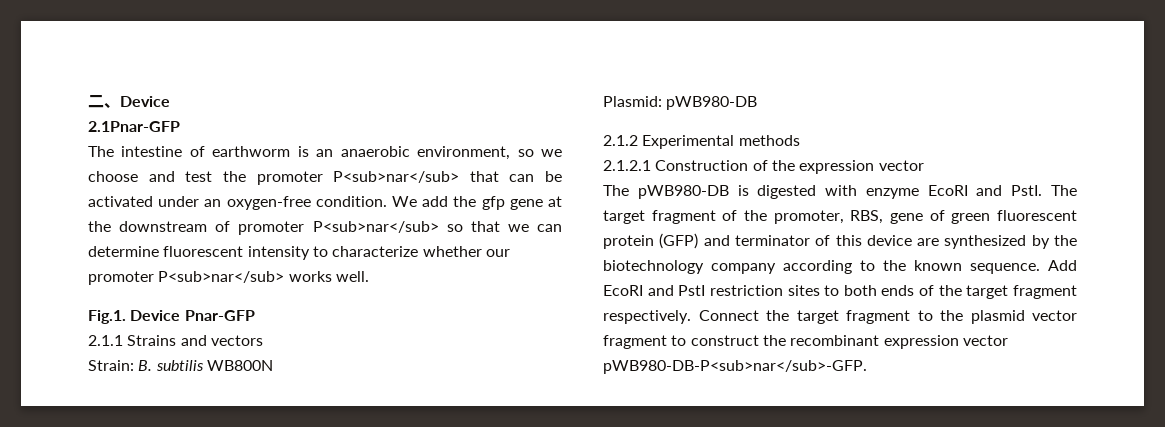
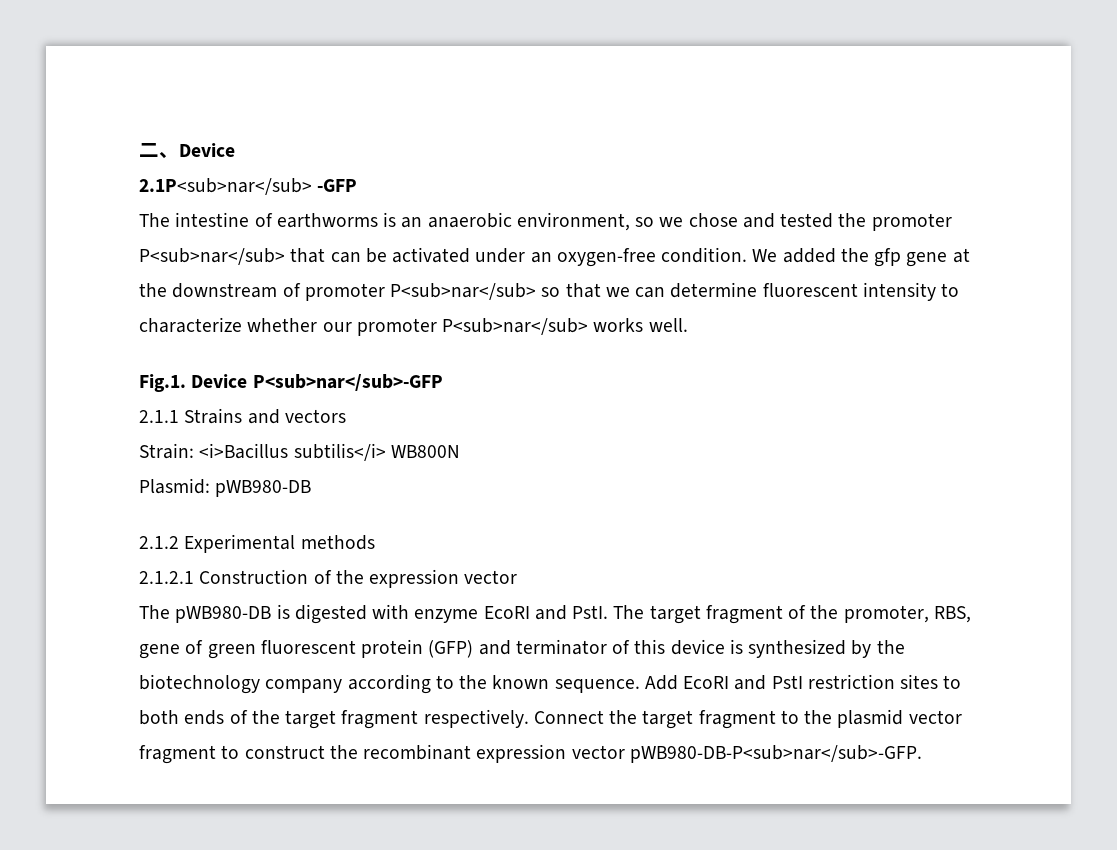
- 2.1Pnar-GFP
+ 2.1P<sub>nar</sub> -GFP
- The intestine of earthworm is an anaerobic environment, so we choose and test the promoter P<sub>nar</sub> that can be activated under an oxygen-free condition.
+ The intestine of earthworms is an anaerobic environment, so we chose and tested the promoter P<sub>nar</sub> that can be activated under an oxygen-free condition.
- We add the gfp gene at the downstream of promoter P<sub>nar</sub> so that we can determine fluorescent intensity to characterize whether our promoter P<sub>nar</sub> works well.
+ We added the gfp gene at the downstream of promoter P<sub>nar</sub> so that we can determine fluorescent intensity to characterize whether our promoter P<sub>nar</sub> works well.
- Fig.1. Device Pnar-GFP
+ Fig.1. Device P<sub>nar</sub>-GFP
- Strain: B. subtilis WB800N
+ Strain: <i>Bacillus subtilis</i> WB800N
- The target fragment of the promoter, RBS, gene of green fluorescent protein (GFP) and terminator of this device are synthesized by the biotechnology company according to the known sequence.
+ The target fragment of the promoter, RBS, gene of green fluorescent protein (GFP) and terminator of this device is synthesized by the biotechnology company according to the known sequence.

